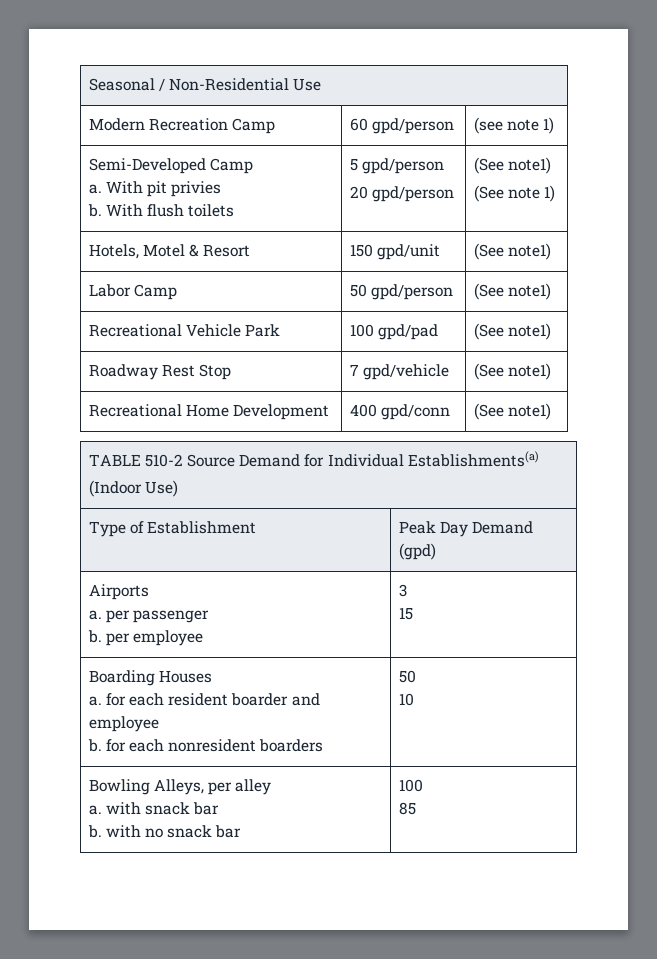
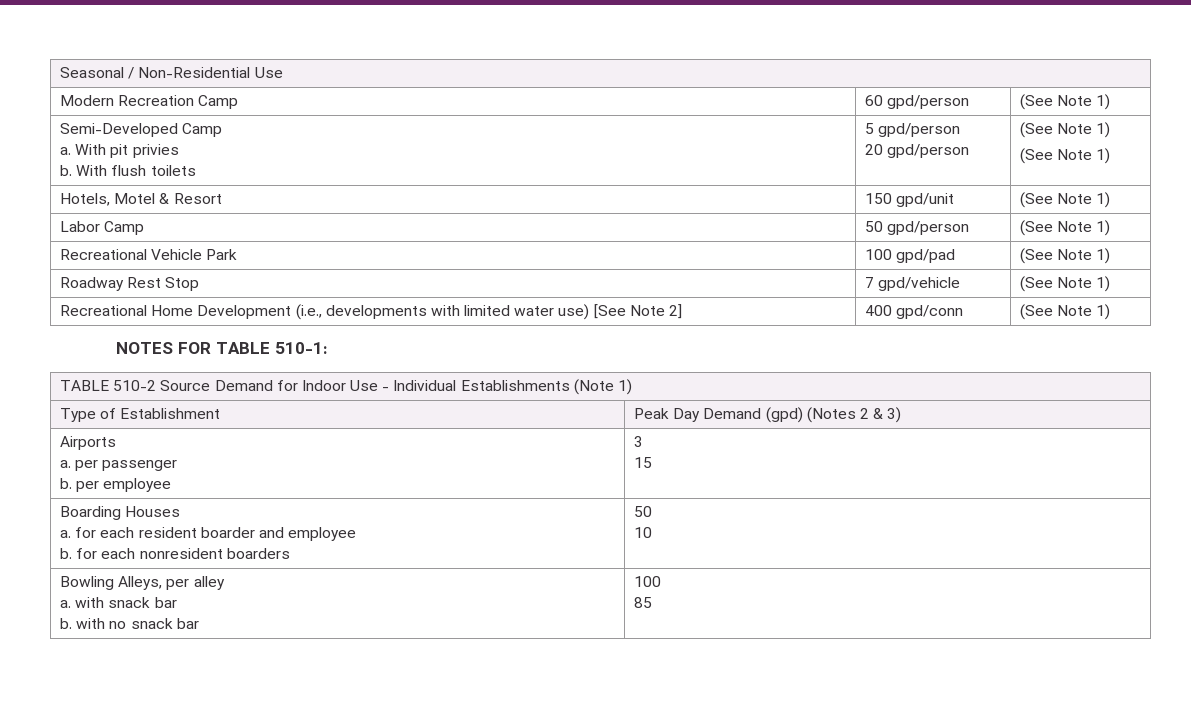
- Modern Recreation Camp | 60 gpd/person | (see note 1)
+ Modern Recreation Camp | 60 gpd/person | (See Note 1)
  Semi-Developed Camp
  a. With pit privies
  b. With flush toilets | 5 gpd/person
- 20 gpd/person | (See note1)
- (See note 1)
+ 20 gpd/person | (See Note 1)
+ (See Note 1)
- Hotels, Motel & Resort | 150 gpd/unit | (See note1)
+ Hotels, Motel & Resort | 150 gpd/unit | (See Note 1)
- Labor Camp | 50 gpd/person | (See note1)
+ Labor Camp | 50 gpd/person | (See Note 1)
- Recreational Vehicle Park | 100 gpd/pad | (See note1)
+ Recreational Vehicle Park | 100 gpd/pad | (See Note 1)
- Roadway Rest Stop | 7 gpd/vehicle | (See note1)
+ Roadway Rest Stop | 7 gpd/vehicle | (See Note 1)
- Recreational Home Development | 400 gpd/conn | (See note1)
+ Recreational Home Development (i.e., developments with limited water use) [See Note 2] | 400 gpd/conn | (See Note 1)
+ NOTES FOR TABLE 510-1:
- TABLE 510-2 Source Demand for Individual Establishments(a)
- (Indoor Use)
+ TABLE 510-2 Source Demand for Indoor Use - Individual Establishments (Note 1)
- Type of Establishment | Peak Day Demand (gpd)
+ Type of Establishment | Peak Day Demand (gpd) (Notes 2 & 3)

